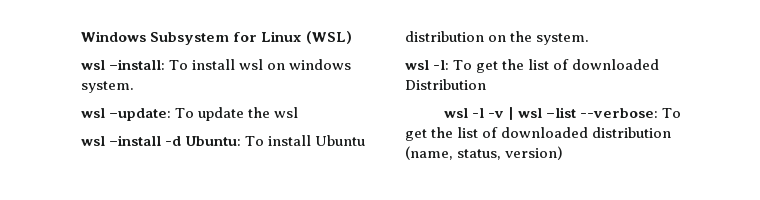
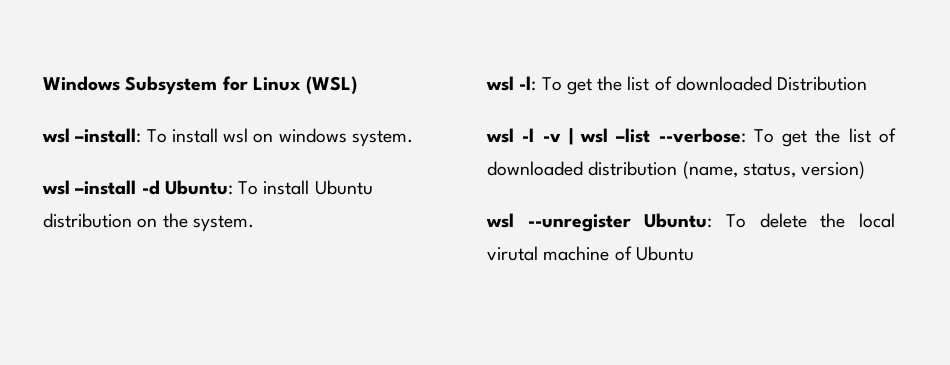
- wsl –update: To update the wsl
+ wsl --unregister Ubuntu: To delete the local virutal machine of Ubuntu

